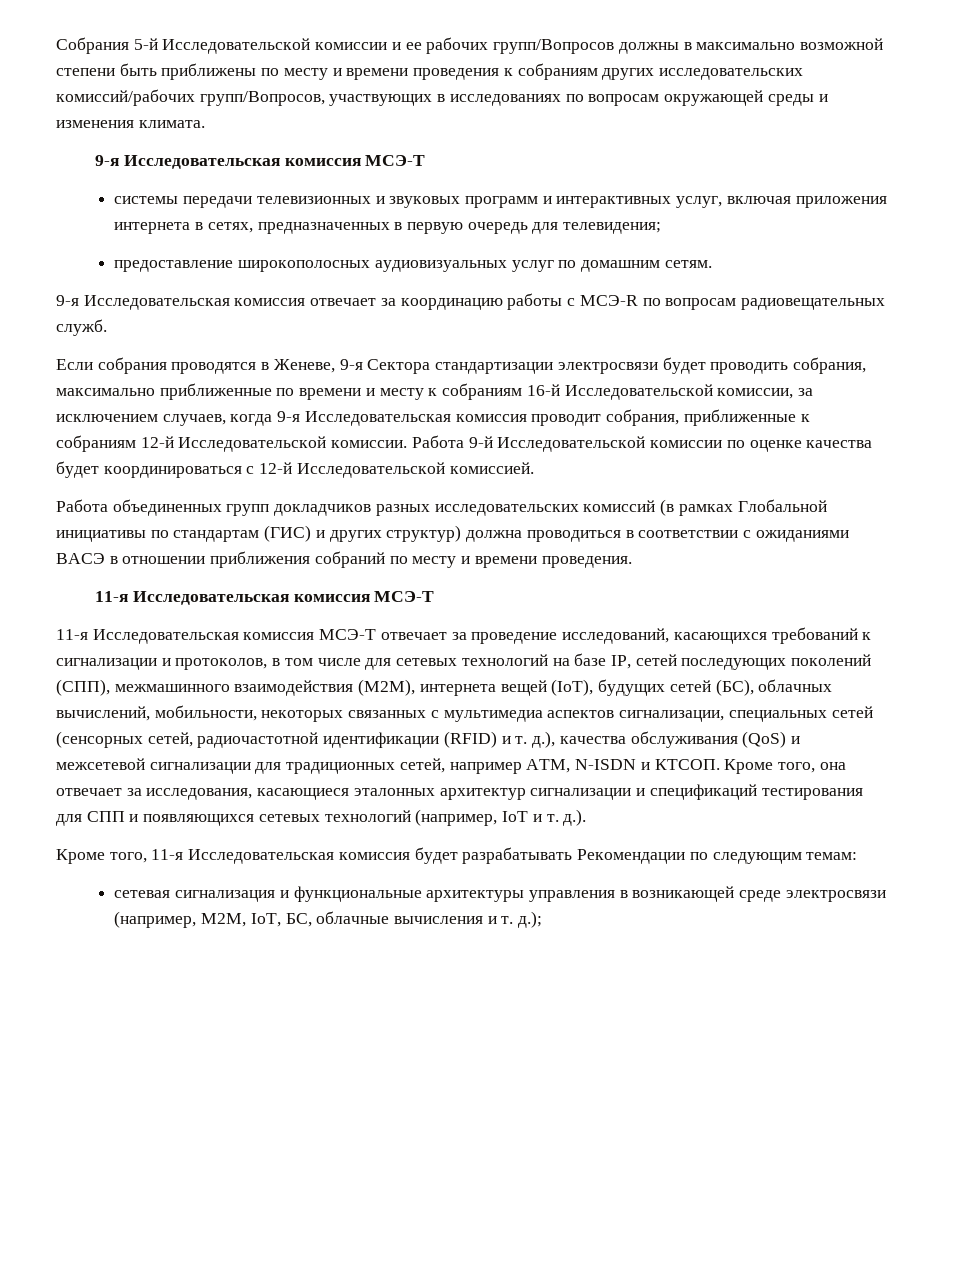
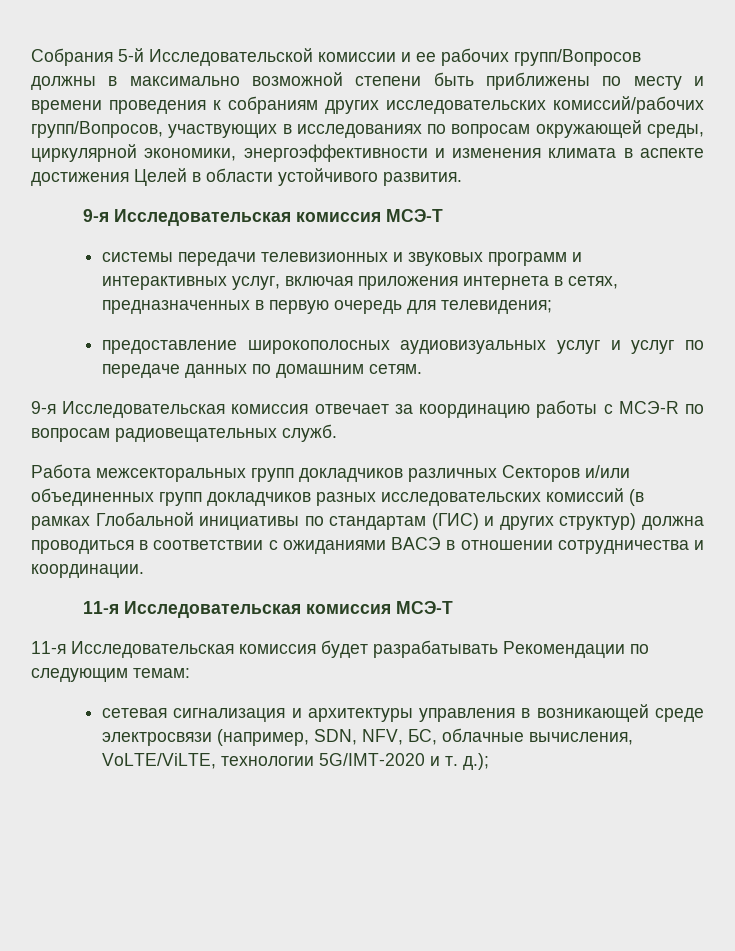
- Собрания 5-й Исследовательской комиссии и ее рабочих групп/Вопросов должны в максимально возможной степени быть приближены по месту и времени проведения к собраниям других исследовательских комиссий/рабочих групп/Вопросов, участвующих в исследованиях по вопросам окружающей среды и изменения климата.
+ Собрания 5-й Исследовательской комиссии и ее рабочих групп/Вопросов должны в максимально возможной степени быть приближены по месту и времени проведения к собраниям других исследовательских комиссий/рабочих групп/Вопросов, участвующих в исследованиях по вопросам окружающей среды, циркулярной экономики, энергоэффективности и изменения климата в аспекте достижения Целей в области устойчивого развития.
- предоставление широкополосных аудиовизуальных услуг по домашним сетям.
+ предоставление широкополосных аудиовизуальных услуг и услуг по передаче данных по домашним сетям.
- Если собрания проводятся в Женеве, 9-я Сектора стандартизации электросвязи будет проводить собрания, максимально приближенные по времени и месту к собраниям 16-й Исследовательской комиссии, за исключением случаев, когда 9-я Исследовательская комиссия проводит собрания, приближенные к собраниям 12-й Исследовательской комиссии. Работа 9-й Исследовательской комиссии по оценке качества будет координироваться с 12-й Исследовательской комиссией.
- Работа объединенных групп докладчиков разных исследовательских комиссий (в рамках Глобальной инициативы по стандартам (ГИС) и других структур) должна проводиться в соответствии с ожиданиями ВАСЭ в отношении приближения собраний по месту и времени проведения.
+ Работа межсекторальных групп докладчиков различных Секторов и/или объединенных групп докладчиков разных исследовательских комиссий (в рамках Глобальной инициативы по стандартам (ГИС) и других структур) должна проводиться в соответствии с ожиданиями ВАСЭ в отношении сотрудничества и координации.
- 11-я Исследовательская комиссия МСЭ-Т отвечает за проведение исследований, касающихся требований к сигнализации и протоколов, в том числе для сетевых технологий на базе IP, сетей последующих поколений (СПП), межмашинного взаимодействия (M2M), интернета вещей (IoT), будущих сетей (БС), облачных вычислений, мобильности, некоторых связанных с мультимедиа аспектов сигнализации, специальных сетей (сенсорных сетей, радиочастотной идентификации (RFID) и т. д.), качества обслуживания (QoS) и межсетевой сигнализации для традиционных сетей, например АТМ, N-ISDN и КТСОП. Кроме того, она отвечает за исследования, касающиеся эталонных архитектур сигнализации и спецификаций тестирования для СПП и появляющихся сетевых технологий (например, IoT и т. д.).
- Кроме того, 11-я Исследовательская комиссия будет разрабатывать Рекомендации по следующим темам:
+ 11-я Исследовательская комиссия будет разрабатывать Рекомендации по следующим темам:
- сетевая сигнализация и функциональные архитектуры управления в возникающей среде электросвязи (например, M2M, IoT, БС, облачные вычисления и т. д.);
+ сетевая сигнализация и архитектуры управления в возникающей среде электросвязи (например, SDN, NFV, БС, облачные вычисления, VoLTE/ViLTE, технологии 5G/IMT-2020 и т. д.);

